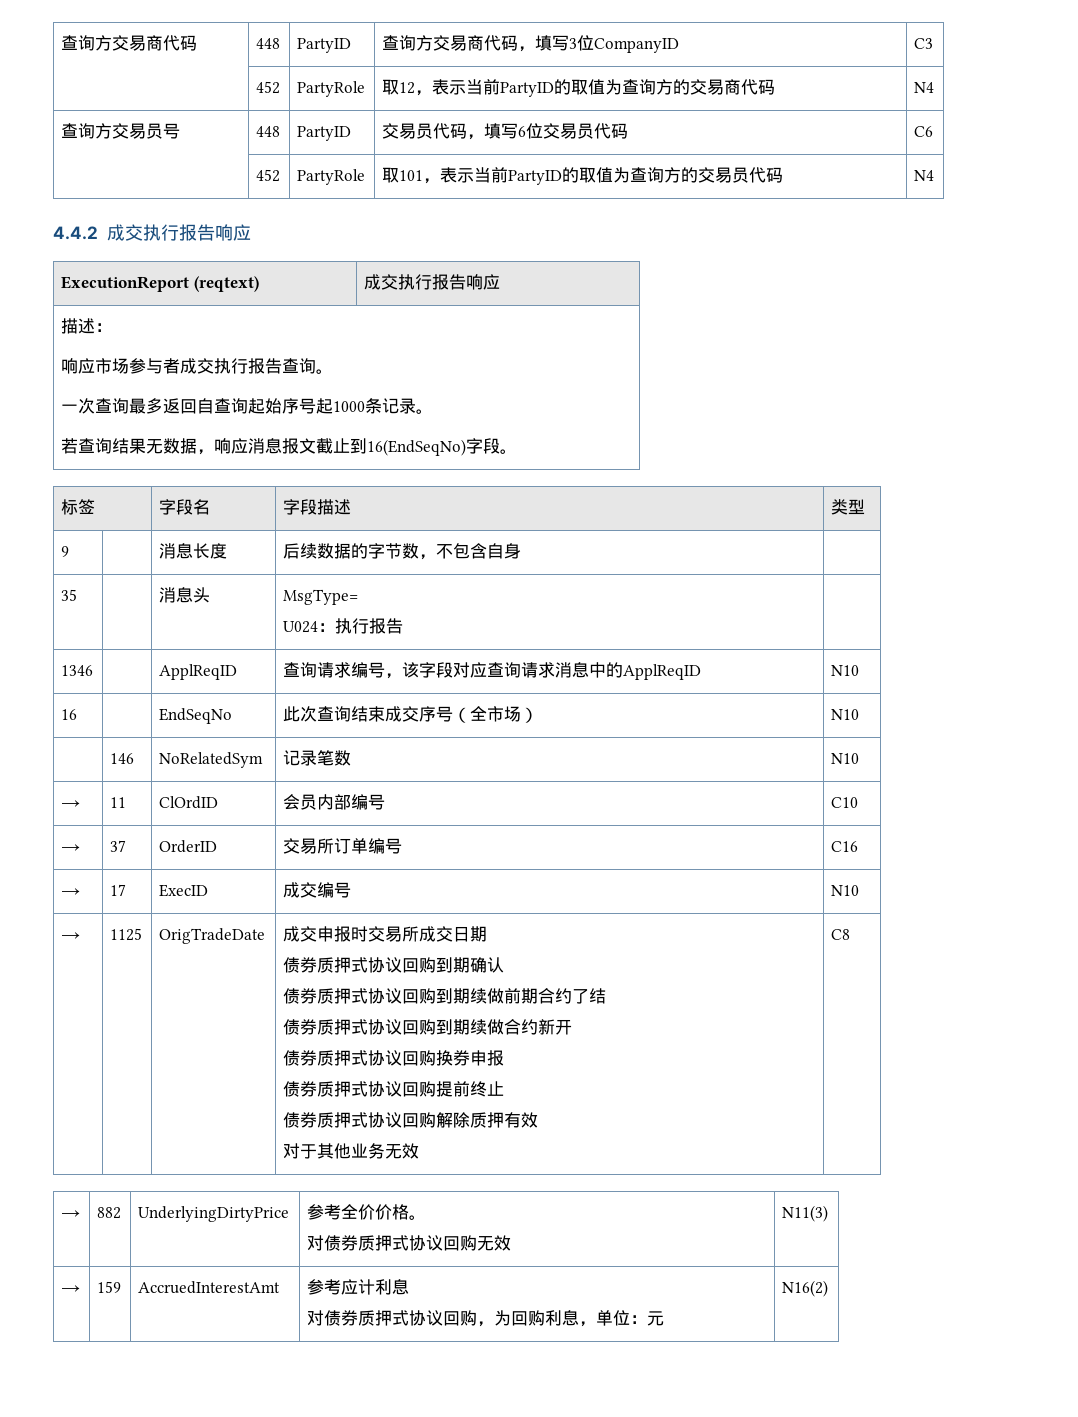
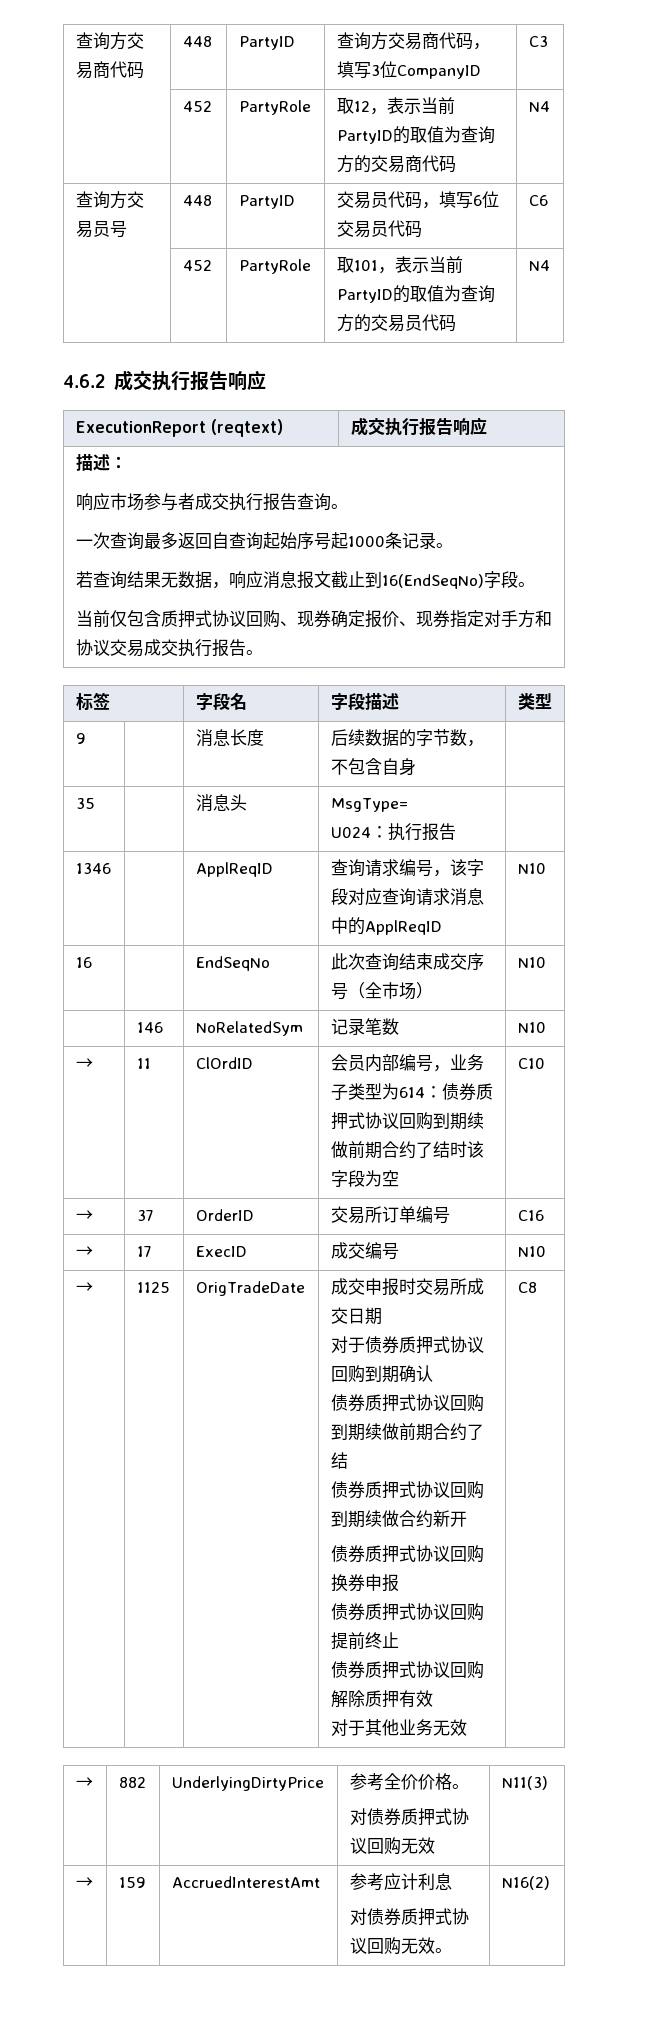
- 4.4.2成交执行报告响应
+ 4.6.2成交执行报告响应
+ 当前仅包含质押式协议回购、现券确定报价、现券指定对手方和协议交易成交执行报告。
- → | 11 | ClOrdID | 会员内部编号 | C10
+ → | 11 | ClOrdID | 会员内部编号，业务子类型为614：债券质押式协议回购到期续做前期合约了结时该字段为空 | C10
- 债券质押式协议回购到期确认
+ 对于债券质押式协议回购到期确认
  → | 159 | AccruedInterestAmt | 参考应计利息
- 对债券质押式协议回购，为回购利息，单位：元 | N16(2)
+ 对债券质押式协议回购无效。 | N16(2)

